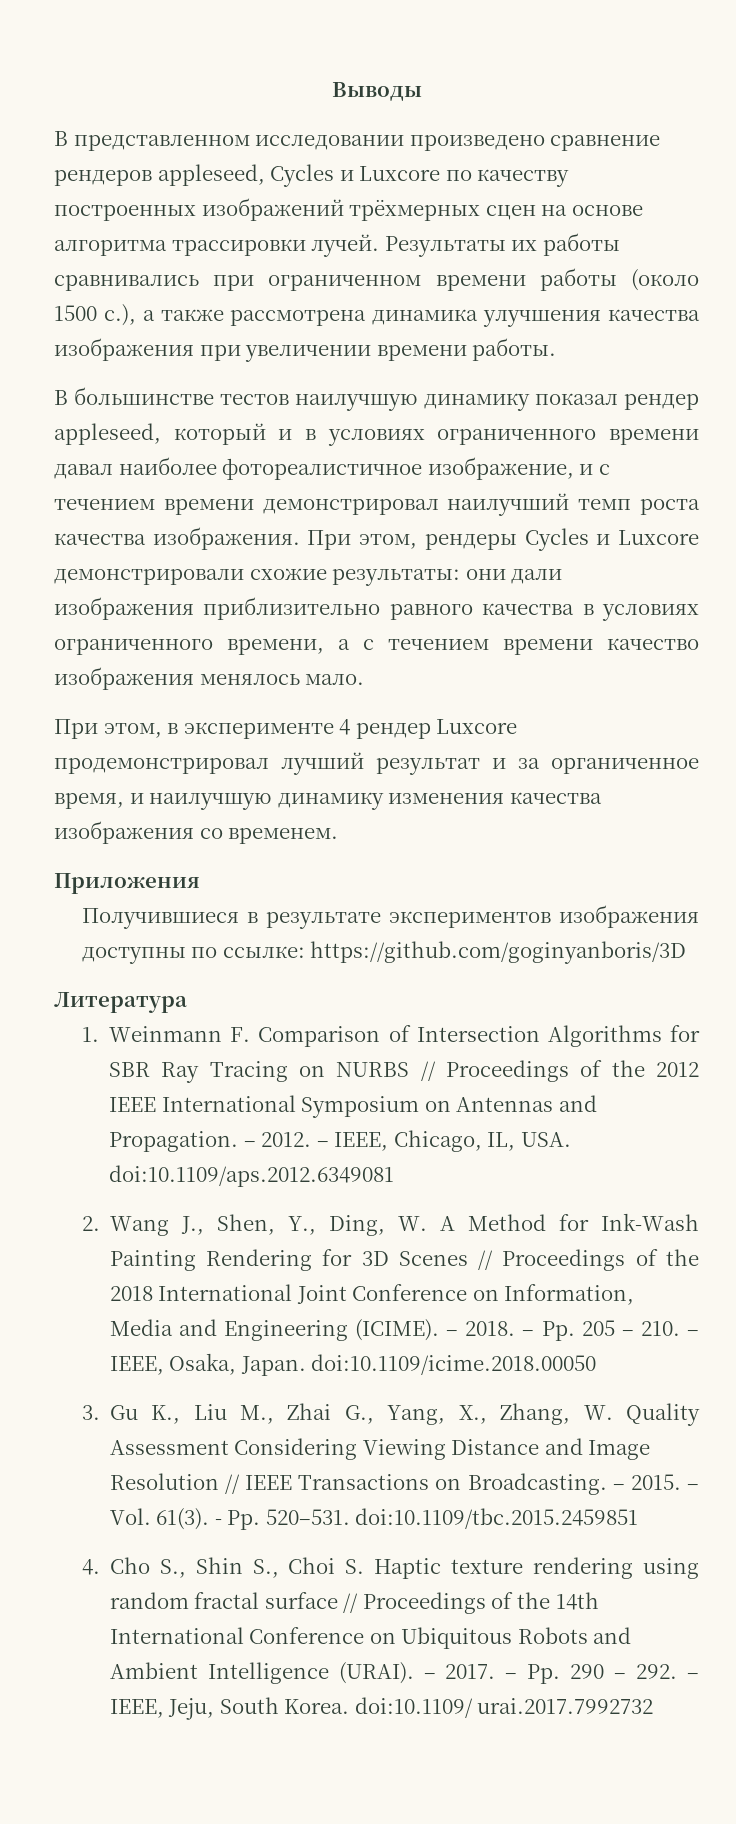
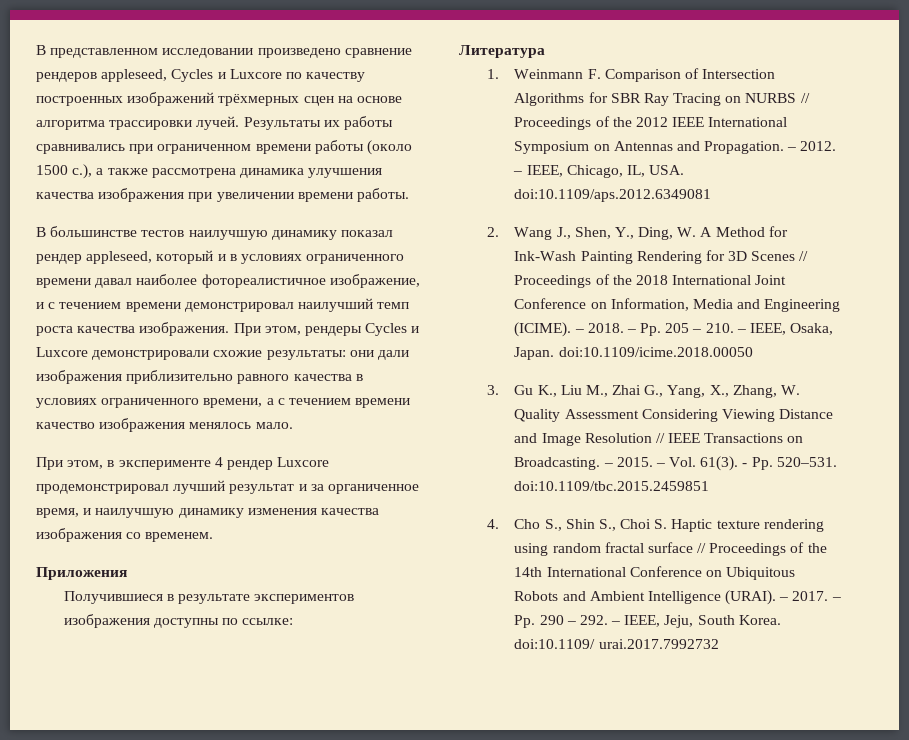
- Выводы
- Получившиеся в результате экспериментов изображения доступны по ссылке: https://github.com/goginyanboris/3D
+ Получившиеся в результате экспериментов изображения доступны по ссылке:

